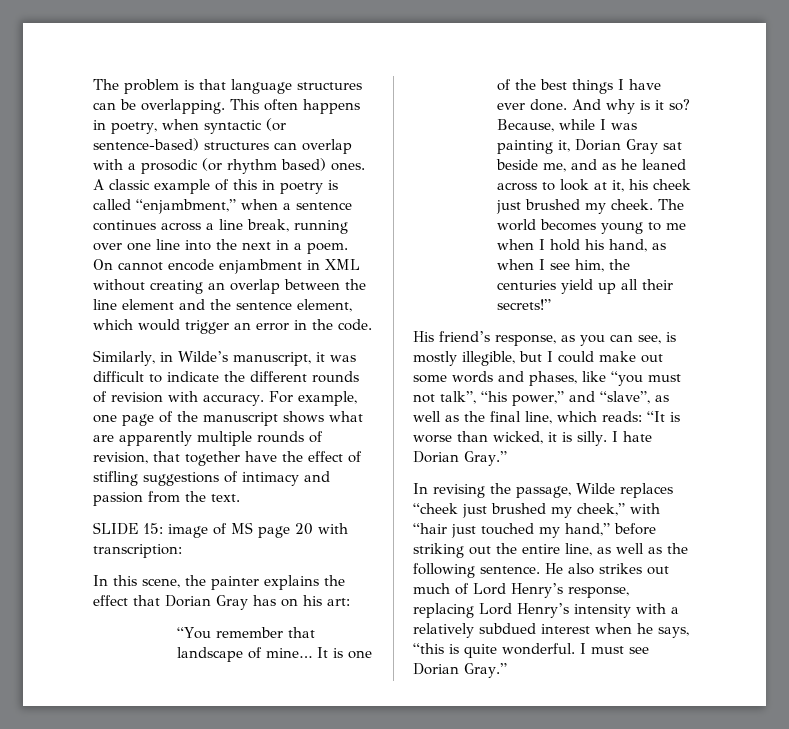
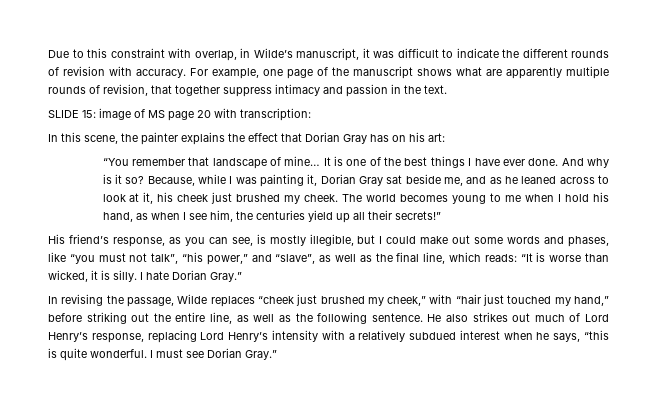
- The problem is that language structures can be overlapping. This often happens in poetry, when syntactic (or sentence-based) structures can overlap with a prosodic (or rhythm based) ones. A classic example of this in poetry is called “enjambment,” when a sentence continues across a line break, running over one line into the next in a poem. On cannot encode enjambment in XML without creating an overlap between the line element and the sentence element, which would trigger an error in the code.
- Similarly, in Wilde’s manuscript, it was difficult to indicate the different rounds of revision with accuracy.
+ Due to this constraint with overlap, in Wilde’s manuscript, it was difficult to indicate the different rounds of revision with accuracy.
- For example, one page of the manuscript shows what are apparently multiple rounds of revision, that together have the effect of stifling suggestions of intimacy and passion from the text.
+ For example, one page of the manuscript shows what are apparently multiple rounds of revision, that together suppress intimacy and passion in the text.

